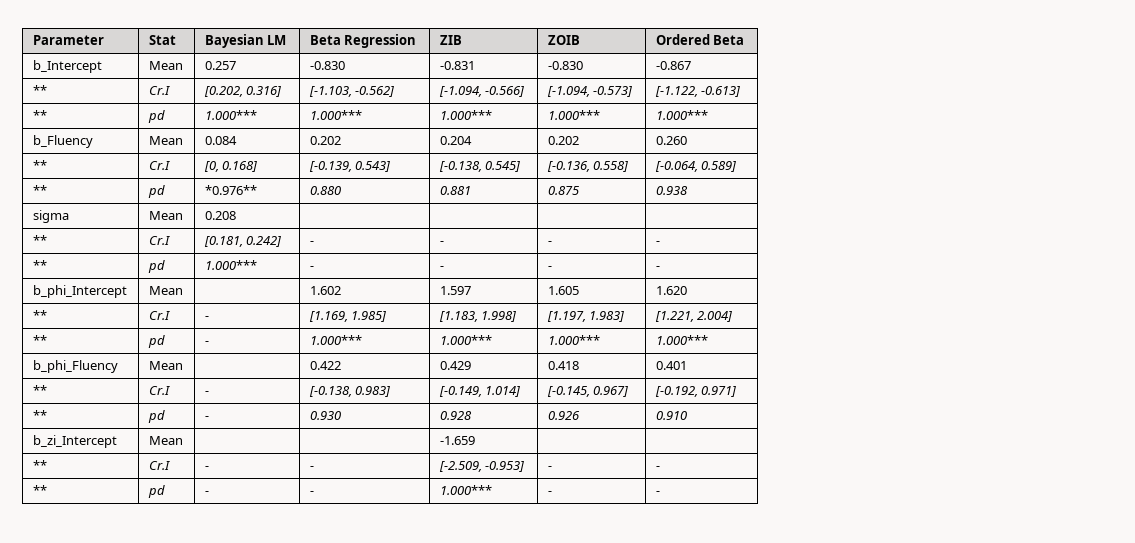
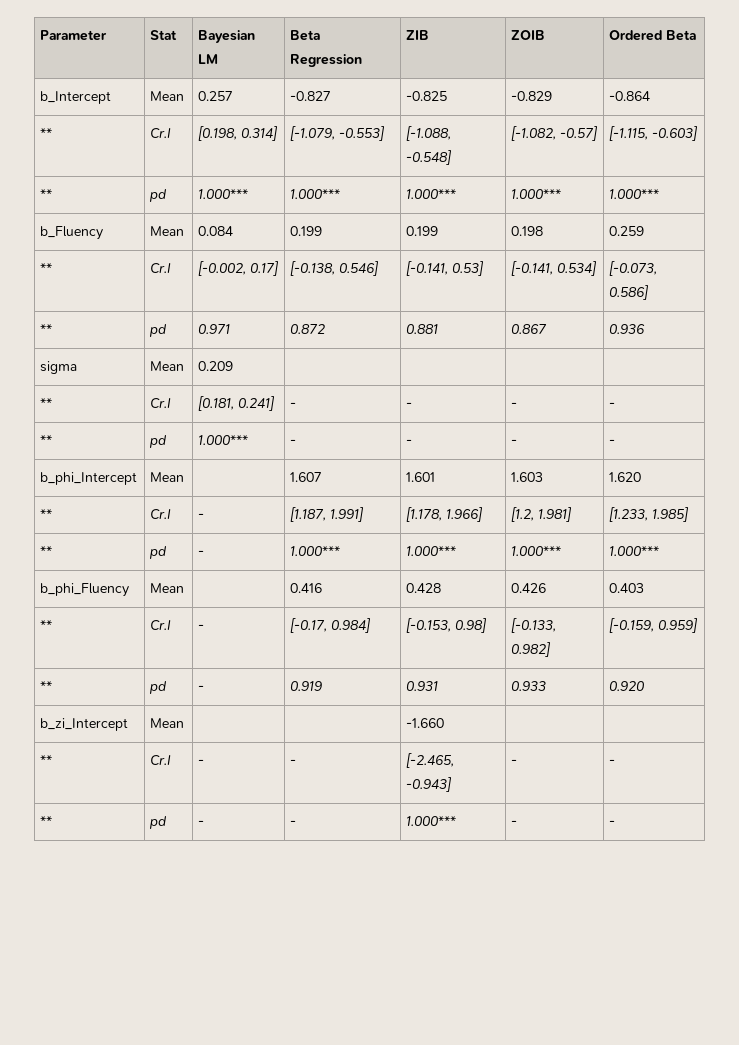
- b_Intercept | Mean | 0.257 | -0.830 | -0.831 | -0.830 | -0.867
- ** | Cr.I | [0.202, 0.316] | [-1.103, -0.562] | [-1.094, -0.566] | [-1.094, -0.573] | [-1.122, -0.613]
+ b_Intercept | Mean | 0.257 | -0.827 | -0.825 | -0.829 | -0.864
+ ** | Cr.I | [0.198, 0.314] | [-1.079, -0.553] | [-1.088, -0.548] | [-1.082, -0.57] | [-1.115, -0.603]
- b_Fluency | Mean | 0.084 | 0.202 | 0.204 | 0.202 | 0.260
- ** | Cr.I | [0, 0.168] | [-0.139, 0.543] | [-0.138, 0.545] | [-0.136, 0.558] | [-0.064, 0.589]
- ** | pd | *0.976** | 0.880 | 0.881 | 0.875 | 0.938
+ b_Fluency | Mean | 0.084 | 0.199 | 0.199 | 0.198 | 0.259
+ ** | Cr.I | [-0.002, 0.17] | [-0.138, 0.546] | [-0.141, 0.53] | [-0.141, 0.534] | [-0.073, 0.586]
+ ** | pd | 0.971 | 0.872 | 0.881 | 0.867 | 0.936
- sigma | Mean | 0.208 | | | |
+ sigma | Mean | 0.209 | | | |
- ** | Cr.I | [0.181, 0.242] | - | - | - | -
+ ** | Cr.I | [0.181, 0.241] | - | - | - | -
- b_phi_Intercept | Mean | | 1.602 | 1.597 | 1.605 | 1.620
+ b_phi_Intercept | Mean | | 1.607 | 1.601 | 1.603 | 1.620
- ** | Cr.I | - | [1.169, 1.985] | [1.183, 1.998] | [1.197, 1.983] | [1.221, 2.004]
+ ** | Cr.I | - | [1.187, 1.991] | [1.178, 1.966] | [1.2, 1.981] | [1.233, 1.985]
- b_phi_Fluency | Mean | | 0.422 | 0.429 | 0.418 | 0.401
- ** | Cr.I | - | [-0.138, 0.983] | [-0.149, 1.014] | [-0.145, 0.967] | [-0.192, 0.971]
- ** | pd | - | 0.930 | 0.928 | 0.926 | 0.910
+ b_phi_Fluency | Mean | | 0.416 | 0.428 | 0.426 | 0.403
+ ** | Cr.I | - | [-0.17, 0.984] | [-0.153, 0.98] | [-0.133, 0.982] | [-0.159, 0.959]
+ ** | pd | - | 0.919 | 0.931 | 0.933 | 0.920
- b_zi_Intercept | Mean | | | -1.659 | |
+ b_zi_Intercept | Mean | | | -1.660 | |
- ** | Cr.I | - | - | [-2.509, -0.953] | - | -
+ ** | Cr.I | - | - | [-2.465, -0.943] | - | -

